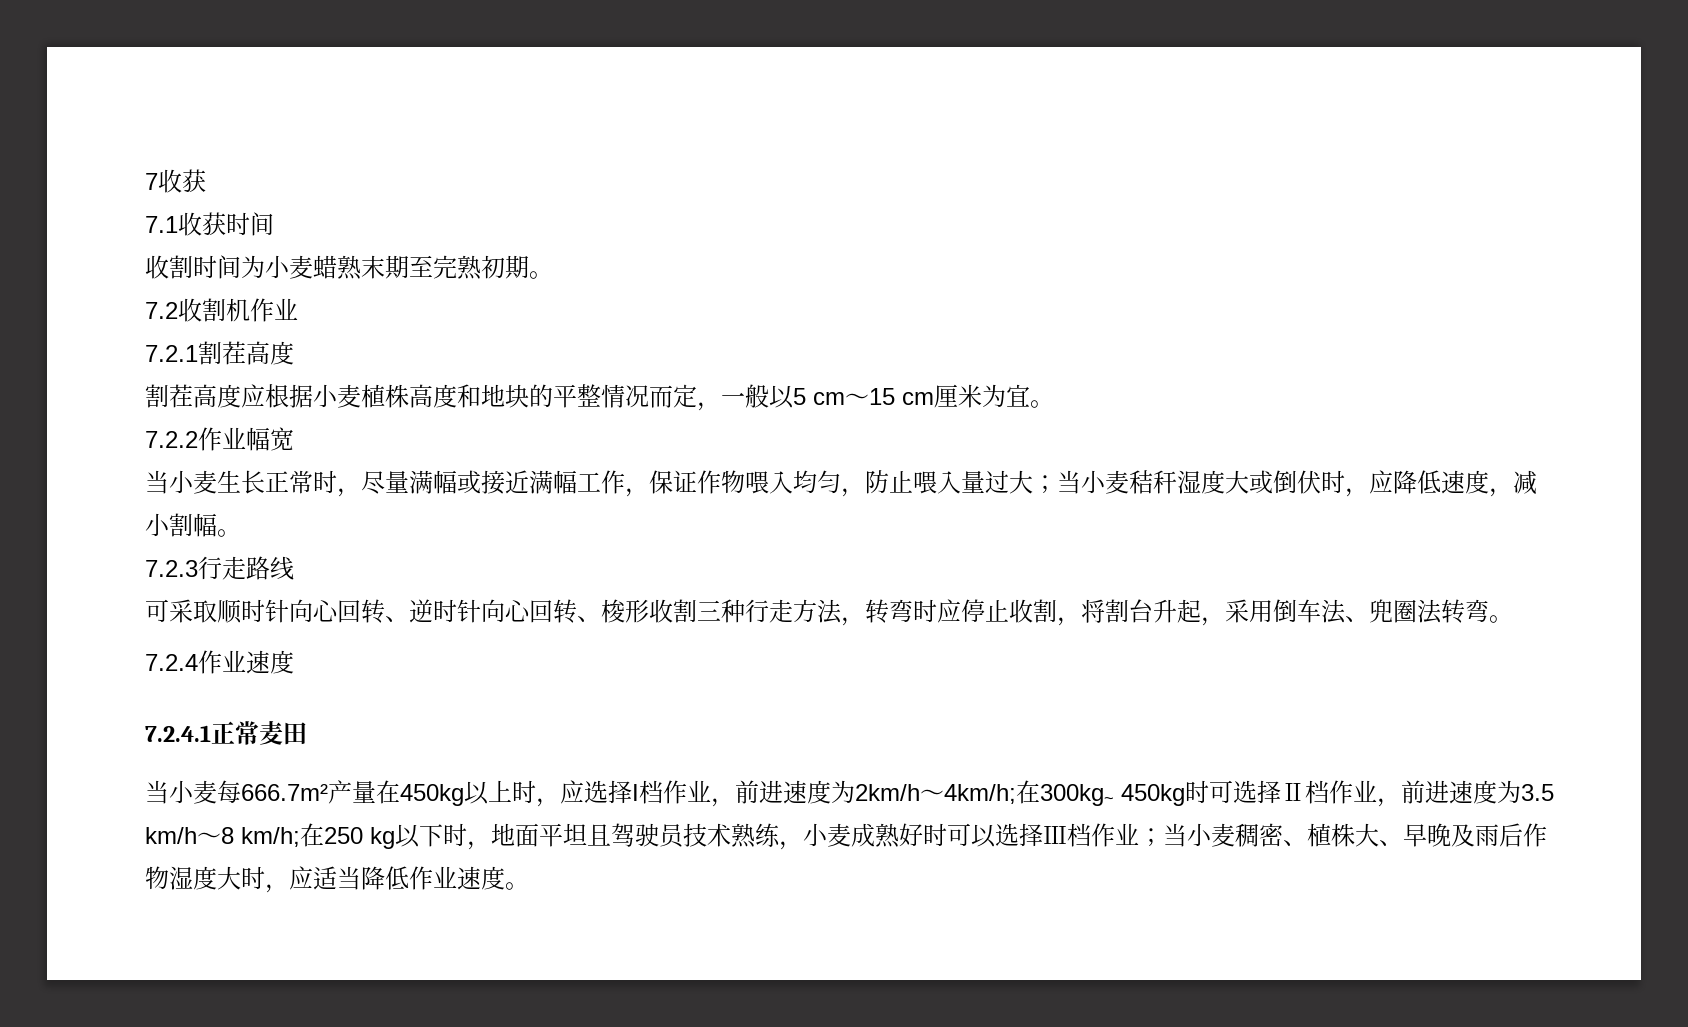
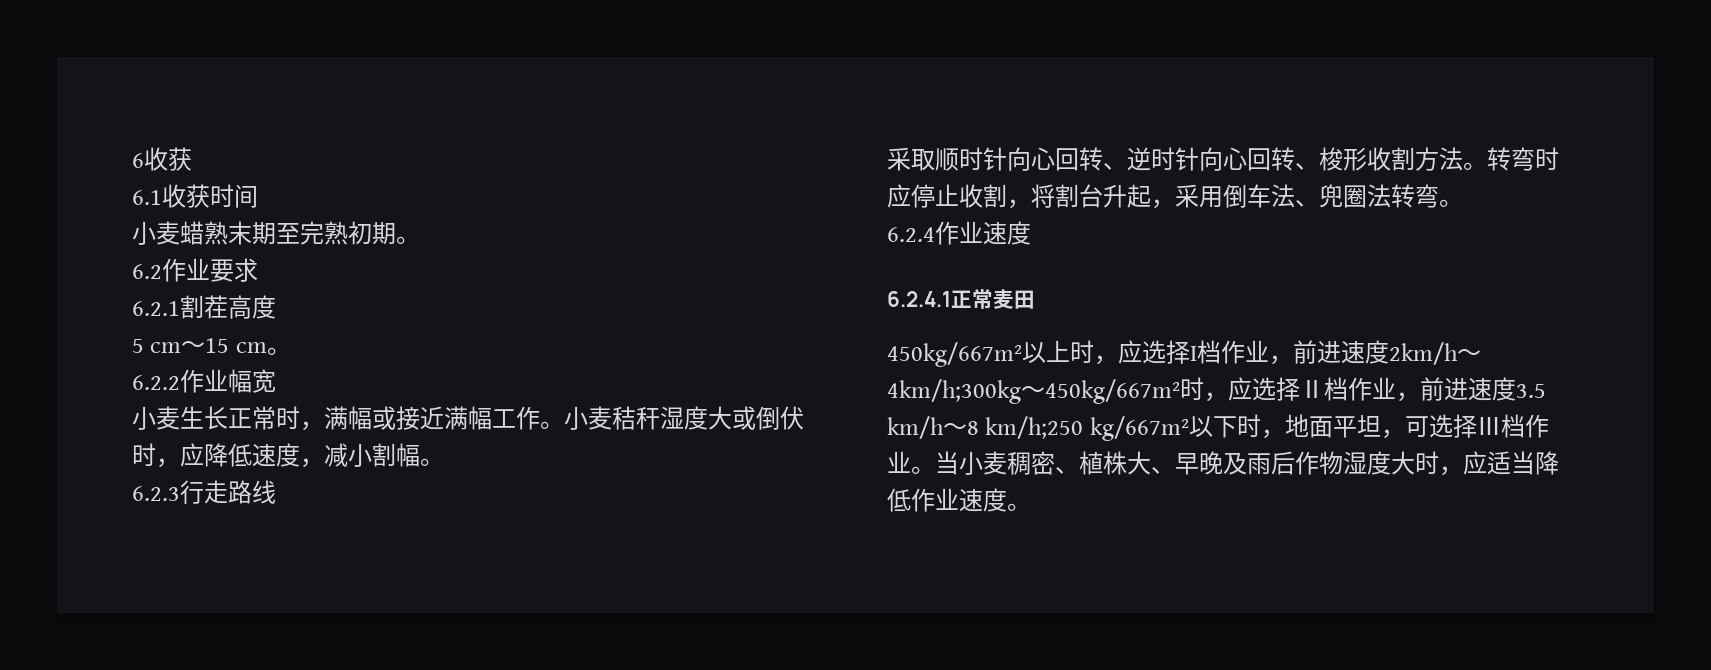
- 7收获
+ 6收获
- 7.1收获时间
+ 6.1收获时间
- 收割时间为小麦蜡熟末期至完熟初期。
+ 小麦蜡熟末期至完熟初期。
- 7.2收割机作业
- 7.2.1割茬高度
+ 6.2作业要求
+ 6.2.1割茬高度
- 割茬高度应根据小麦植株高度和地块的平整情况而定，一般以5 cm～15 cm厘米为宜。
- 7.2.2作业幅宽
+ 5 cm～15 cm。
+ 6.2.2作业幅宽
- 当小麦生长正常时，尽量满幅或接近满幅工作，保证作物喂入均匀，防止喂入量过大；当小麦秸秆湿度大或倒伏时，应降低速度，减小割幅。
+ 小麦生长正常时，满幅或接近满幅工作。小麦秸秆湿度大或倒伏时，应降低速度，减小割幅。
- 7.2.3行走路线
+ 6.2.3行走路线
- 可采取顺时针向心回转、逆时针向心回转、梭形收割三种行走方法，转弯时应停止收割，将割台升起，采用倒车法、兜圈法转弯。
+ 采取顺时针向心回转、逆时针向心回转、梭形收割方法。转弯时应停止收割，将割台升起，采用倒车法、兜圈法转弯。
- 7.2.4作业速度
+ 6.2.4作业速度
- 7.2.4.1正常麦田
+ 6.2.4.1正常麦田
- 当小麦每666.7m²产量在450kg以上时，应选择I档作业，前进速度为2km/h～4km/h;在300kg~ 450kg时可选择Ⅱ档作业，前进速度为3.5 km/h～8 km/h;在250 kg以下时，地面平坦且驾驶员技术熟练，小麦成熟好时可以选择Ⅲ档作业；当小麦稠密、植株大、早晚及雨后作物湿度大时，应适当降低作业速度。
+ 450kg/667m²以上时，应选择I档作业，前进速度2km/h～4km/h;300kg～450kg/667m²时，应选择Ⅱ档作业，前进速度3.5 km/h～8 km/h;250 kg/667m²以下时，地面平坦，可选择Ⅲ档作业。当小麦稠密、植株大、早晚及雨后作物湿度大时，应适当降低作业速度。

